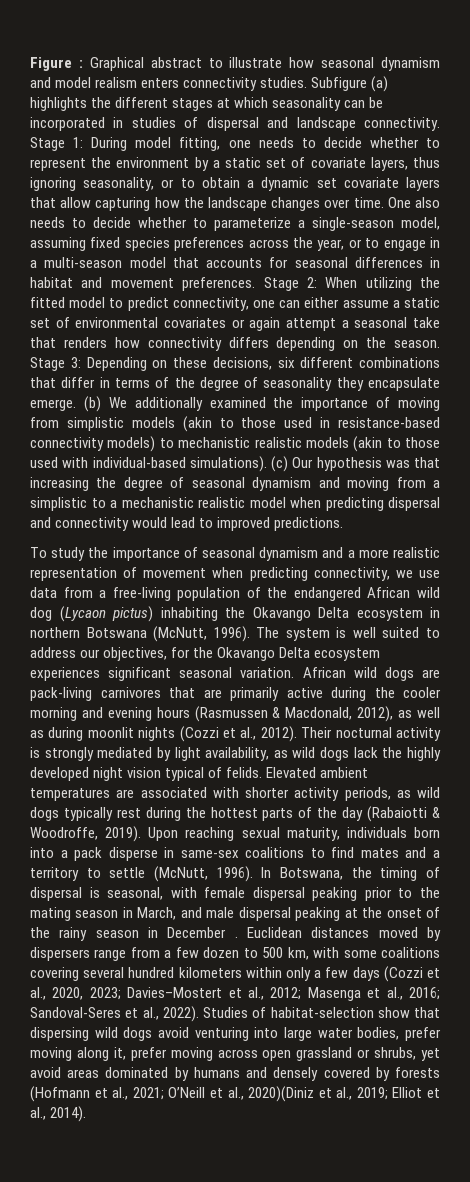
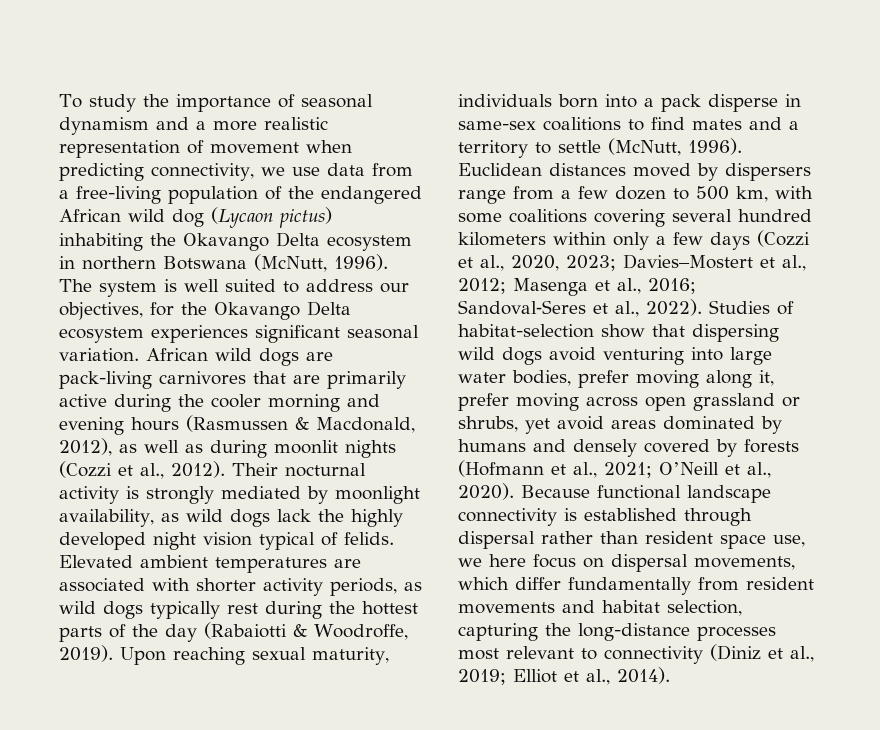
- Figure : Graphical abstract to illustrate how seasonal dynamism and model realism enters connectivity studies. Subfigure (a) highlights the different stages at which seasonality can be incorporated in studies of dispersal and landscape connectivity. Stage 1: During model fitting, one needs to decide whether to represent the environment by a static set of covariate layers, thus ignoring seasonality, or to obtain a dynamic set covariate layers that allow capturing how the landscape changes over time. One also needs to decide whether to parameterize a single-season model, assuming fixed species preferences across the year, or to engage in a multi-season model that accounts for seasonal differences in habitat and movement preferences. Stage 2: When utilizing the fitted model to predict connectivity, one can either assume a static set of environmental covariates or again attempt a seasonal take that renders how connectivity differs depending on the season. Stage 3: Depending on these decisions, six different combinations that differ in terms of the degree of seasonality they encapsulate emerge. (b) We additionally examined the importance of moving from simplistic models (akin to those used in resistance-based connectivity models) to mechanistic realistic models (akin to those used with individual-based simulations). (c) Our hypothesis was that increasing the degree of seasonal dynamism and moving from a simplistic to a mechanistic realistic model when predicting dispersal and connectivity would lead to improved predictions.
- Their nocturnal activity is strongly mediated by light availability, as wild dogs lack the highly developed night vision typical of felids.
+ Their nocturnal activity is strongly mediated by moonlight availability, as wild dogs lack the highly developed night vision typical of felids.
- In Botswana, the timing of dispersal is seasonal, with female dispersal peaking prior to the mating season in March, and male dispersal peaking at the onset of the rainy season in December .
- Studies of habitat-selection show that dispersing wild dogs avoid venturing into large water bodies, prefer moving along it, prefer moving across open grassland or shrubs, yet avoid areas dominated by humans and densely covered by forests (Hofmann et al., 2021; O’Neill et al., 2020)(Diniz et al., 2019; Elliot et al., 2014).
+ Studies of habitat-selection show that dispersing wild dogs avoid venturing into large water bodies, prefer moving along it, prefer moving across open grassland or shrubs, yet avoid areas dominated by humans and densely covered by forests (Hofmann et al., 2021; O’Neill et al., 2020). Because functional landscape connectivity is established through dispersal rather than resident space use, we here focus on dispersal movements, which differ fundamentally from resident movements and habitat selection, capturing the long-distance processes most relevant to connectivity (Diniz et al., 2019; Elliot et al., 2014).

